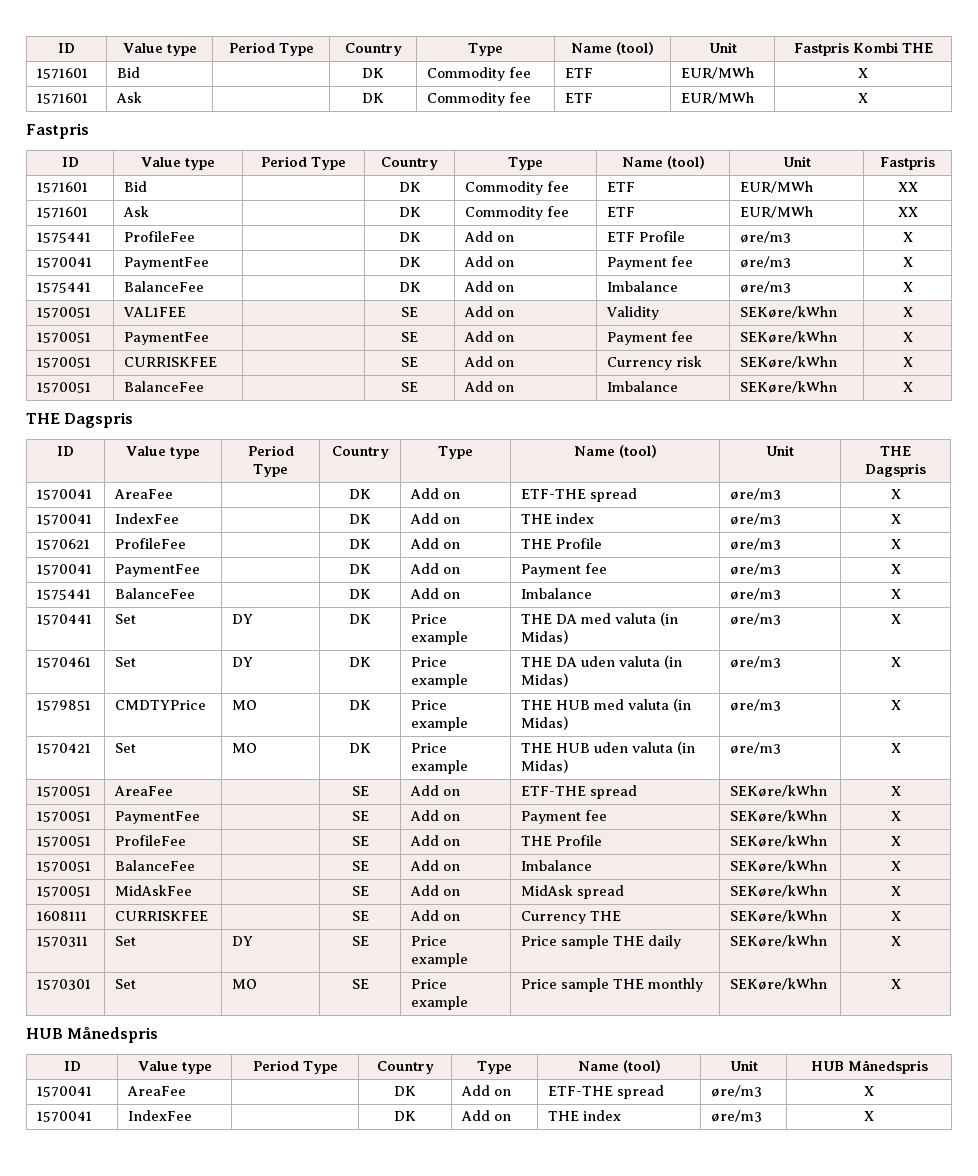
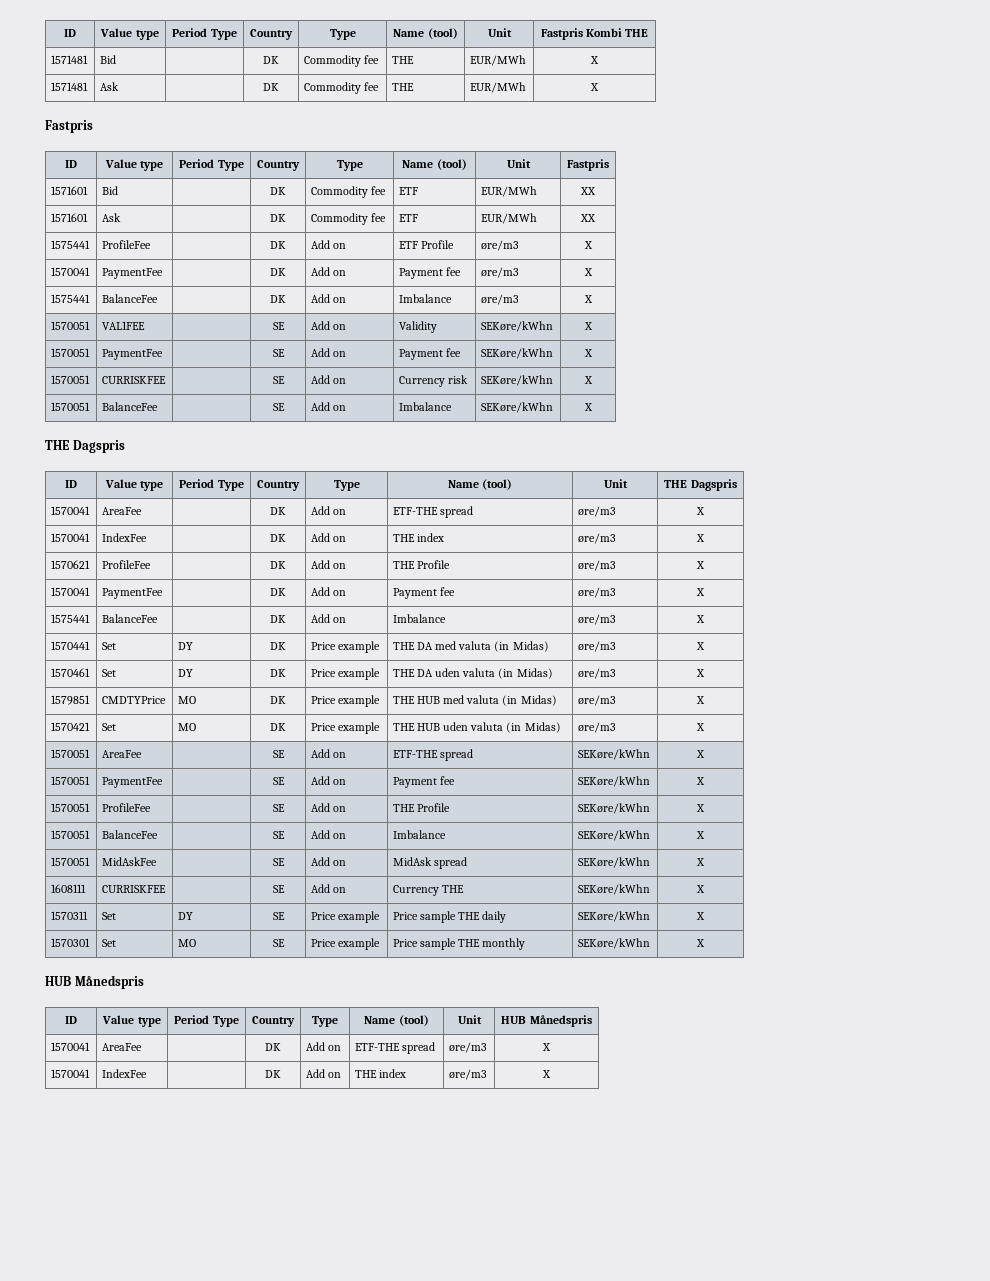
- 1571601 | Bid | | DK | Commodity fee | ETF | EUR/MWh | X
- 1571601 | Ask | | DK | Commodity fee | ETF | EUR/MWh | X
+ 1571481 | Bid | | DK | Commodity fee | THE | EUR/MWh | X
+ 1571481 | Ask | | DK | Commodity fee | THE | EUR/MWh | X

